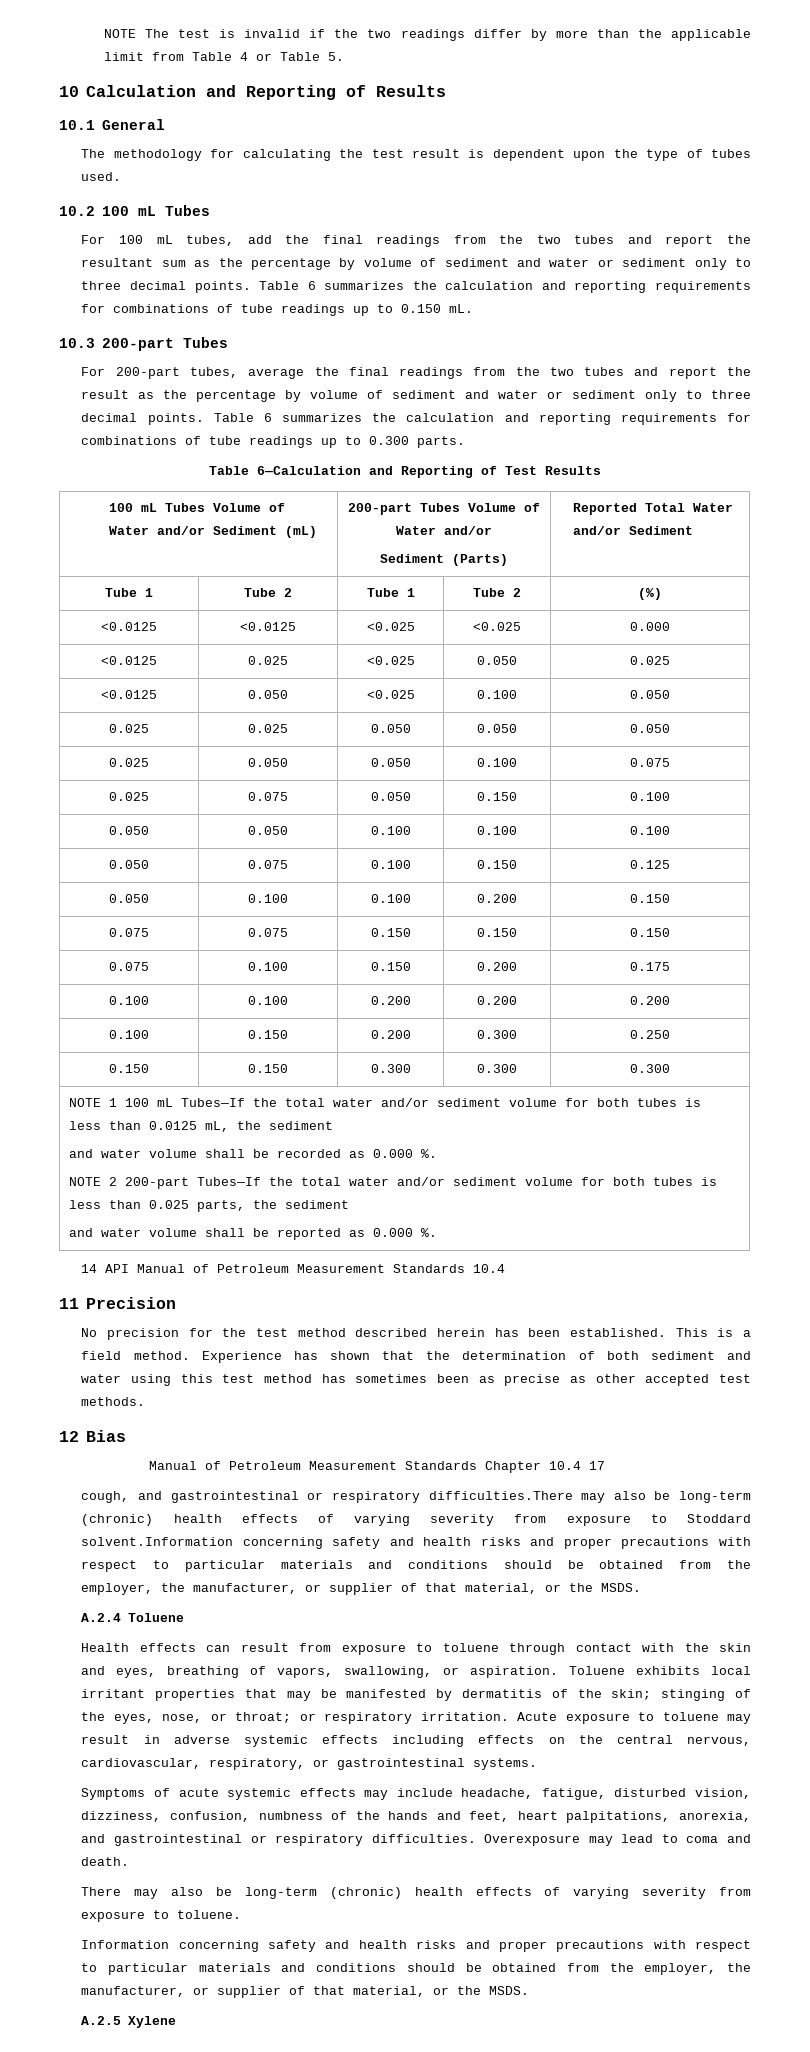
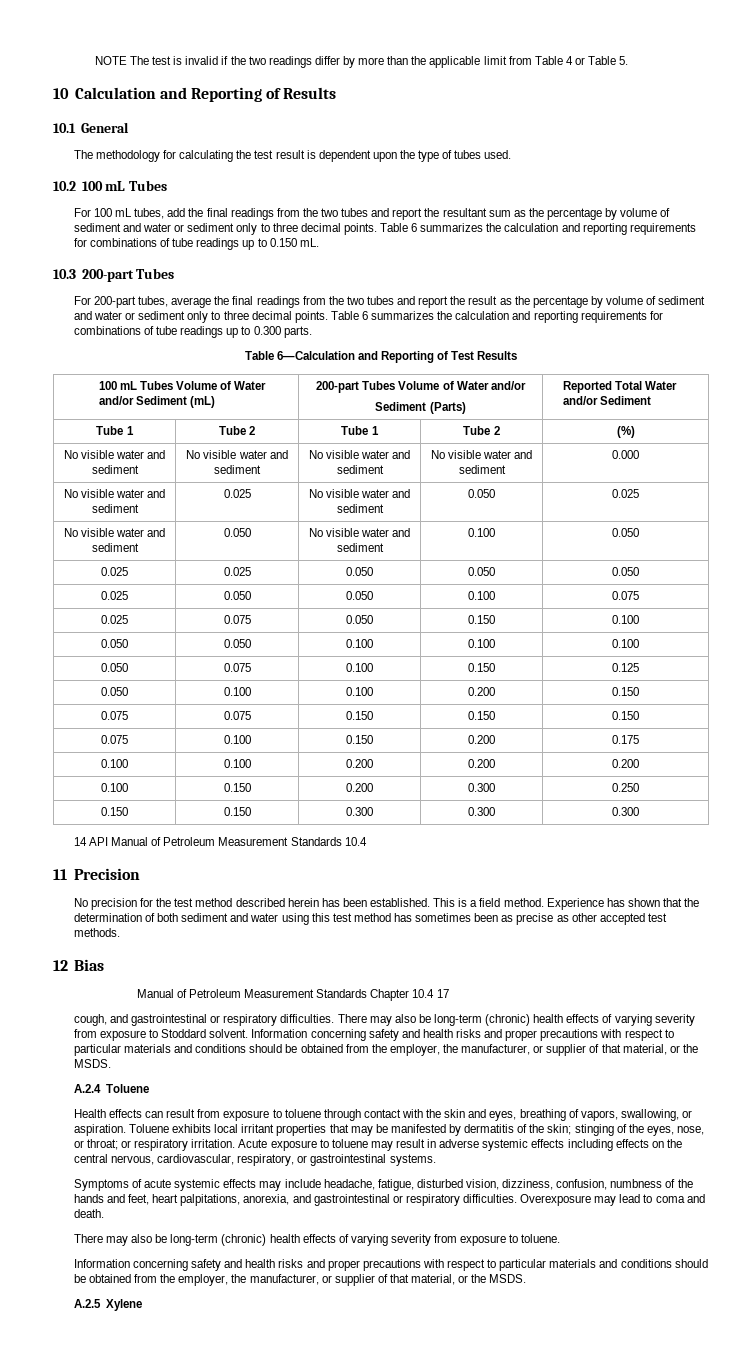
- <0.0125 | <0.0125 | <0.025 | <0.025 | 0.000
- <0.0125 | 0.025 | <0.025 | 0.050 | 0.025
- <0.0125 | 0.050 | <0.025 | 0.100 | 0.050
+ No visible water and sediment | No visible water and sediment | No visible water and sediment | No visible water and sediment | 0.000
+ No visible water and sediment | 0.025 | No visible water and sediment | 0.050 | 0.025
+ No visible water and sediment | 0.050 | No visible water and sediment | 0.100 | 0.050
- NOTE 1 100 mL Tubes—If the total water and/or sediment volume for both tubes is less than 0.0125 mL, the sediment
- and water volume shall be recorded as 0.000 %.
- NOTE 2 200-part Tubes—If the total water and/or sediment volume for both tubes is less than 0.025 parts, the sediment
- and water volume shall be reported as 0.000 %.
- cough, and gastrointestinal or respiratory difficulties.There may also be long-term (chronic) health effects of varying severity from exposure to Stoddard solvent.Information concerning safety and health risks and proper precautions with respect to particular materials and conditions should be obtained from the employer, the manufacturer, or supplier of that material, or the MSDS.
+ cough, and gastrointestinal or respiratory difficulties. There may also be long-term (chronic) health effects of varying severity from exposure to Stoddard solvent. Information concerning safety and health risks and proper precautions with respect to particular materials and conditions should be obtained from the employer, the manufacturer, or supplier of that material, or the MSDS.

